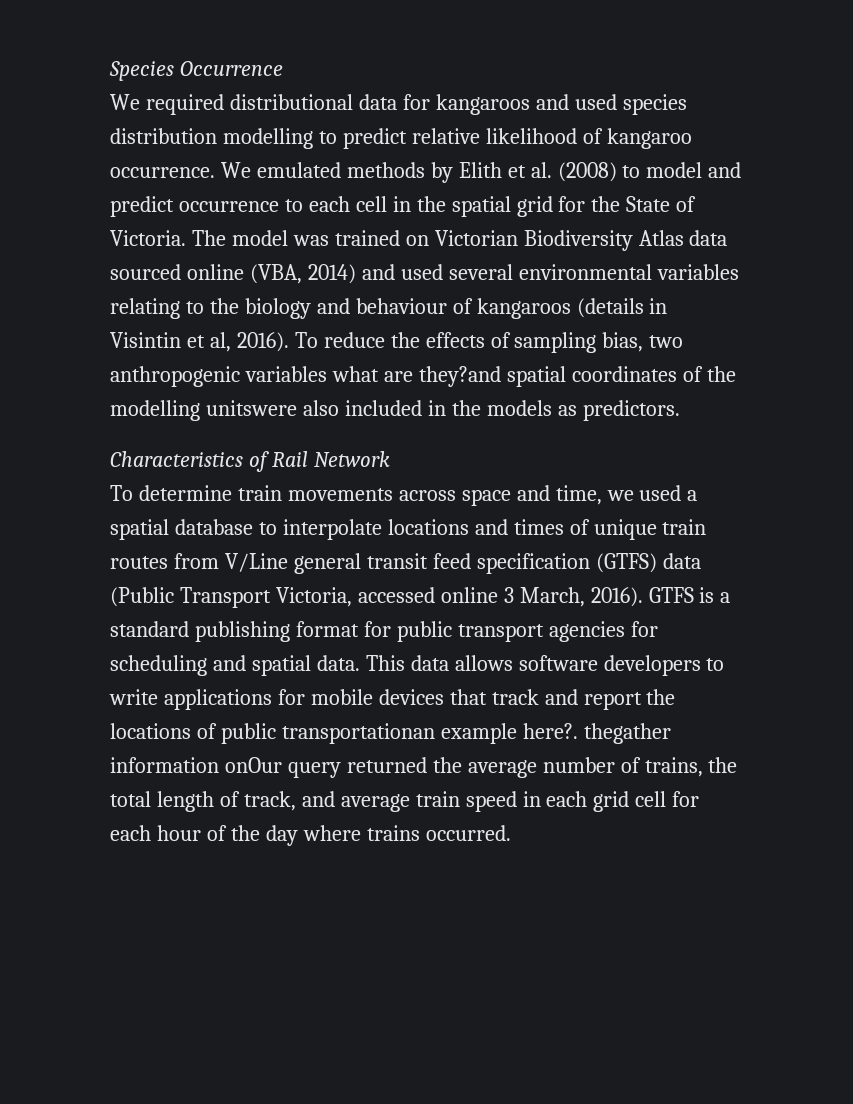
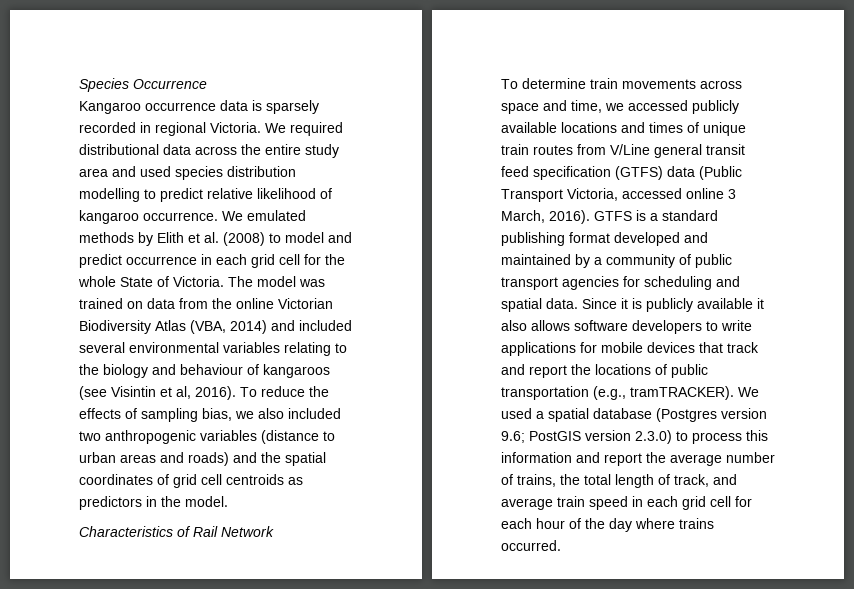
- We required distributional data for kangaroos and used species distribution modelling to predict relative likelihood of kangaroo occurrence.
+ Kangaroo occurrence data is sparsely recorded in regional Victoria. We required distributional data across the entire study area and used species distribution modelling to predict relative likelihood of kangaroo occurrence.
- We emulated methods by Elith et al. (2008) to model and predict occurrence to each cell in the spatial grid for the State of Victoria.
+ We emulated methods by Elith et al. (2008) to model and predict occurrence in each grid cell for the whole State of Victoria.
- The model was trained on Victorian Biodiversity Atlas data sourced online (VBA, 2014) and used several environmental variables relating to the biology and behaviour of kangaroos (details in Visintin et al, 2016).
+ The model was trained on data from the online Victorian Biodiversity Atlas (VBA, 2014) and included several environmental variables relating to the biology and behaviour of kangaroos (see Visintin et al, 2016).
- To reduce the effects of sampling bias, two anthropogenic variables what are they?and spatial coordinates of the modelling unitswere also included in the models as predictors.
+ To reduce the effects of sampling bias, we also included two anthropogenic variables (distance to urban areas and roads) and the spatial coordinates of grid cell centroids as predictors in the model.
- To determine train movements across space and time, we used a spatial database to interpolate locations and times of unique train routes from V/Line general transit feed specification (GTFS) data (Public Transport Victoria, accessed online 3 March, 2016).
+ To determine train movements across space and time, we accessed publicly available locations and times of unique train routes from V/Line general transit feed specification (GTFS) data (Public Transport Victoria, accessed online 3 March, 2016).
- GTFS is a standard publishing format for public transport agencies for scheduling and spatial data.
+ GTFS is a standard publishing format developed and maintained by a community of public transport agencies for scheduling and spatial data.
- This data allows software developers to write applications for mobile devices that track and report the locations of public transportationan example here?. thegather information onOur query returned the average number of trains, the total length of track, and average train speed in each grid cell for each hour of the day where trains occurred.
+ Since it is publicly available it also allows software developers to write applications for mobile devices that track and report the locations of public transportation (e.g., tramTRACKER). We used a spatial database (Postgres version 9.6; PostGIS version 2.3.0) to process this information and report the average number of trains, the total length of track, and average train speed in each grid cell for each hour of the day where trains occurred.

